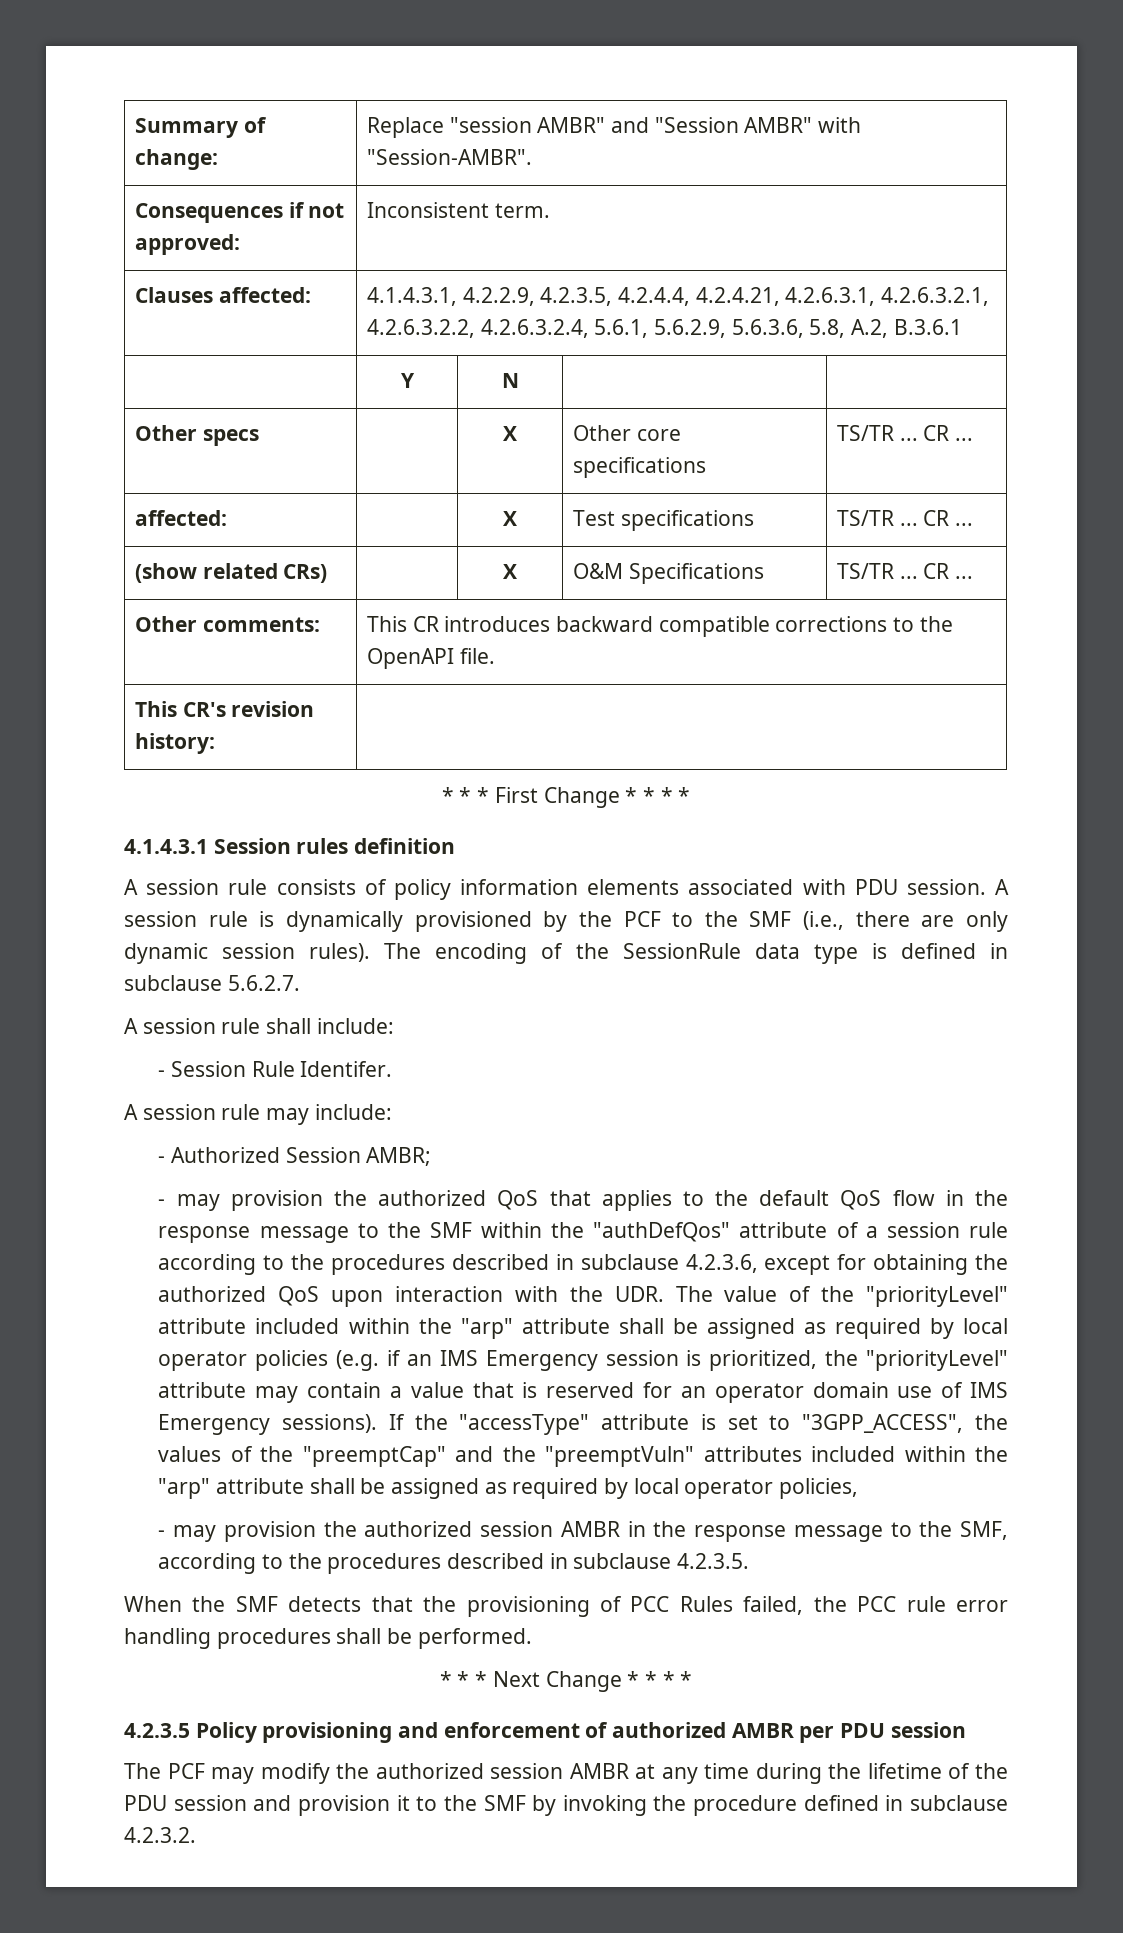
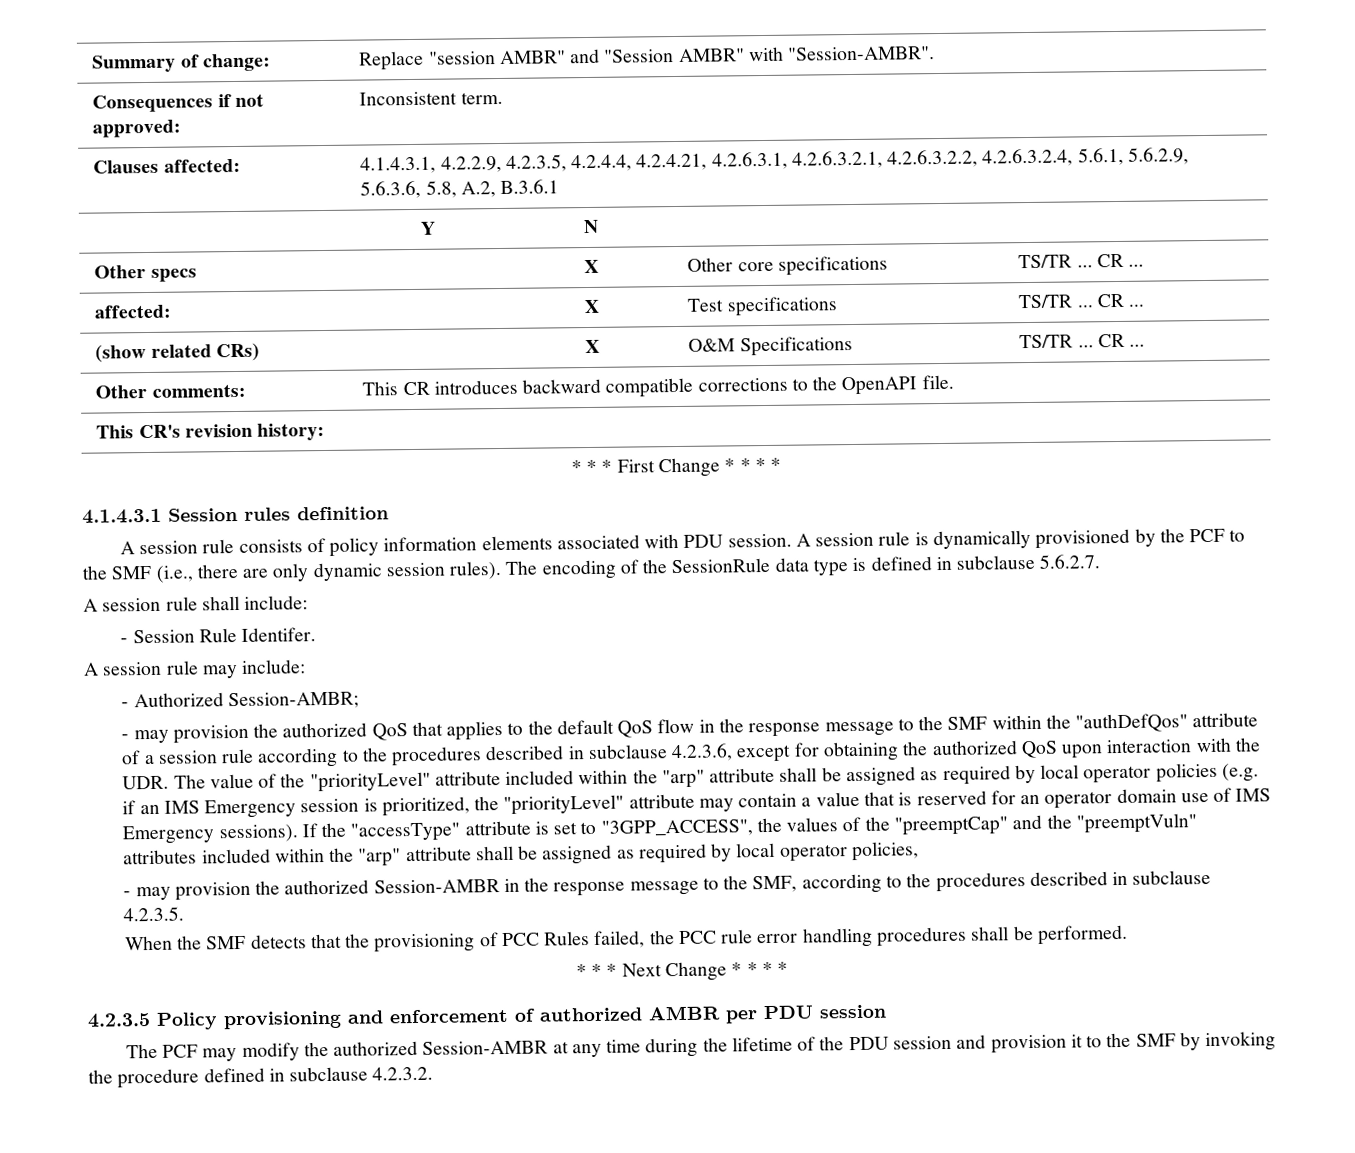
- - Authorized Session AMBR;
+ - Authorized Session-AMBR;
- - may provision the authorized session AMBR in the response message to the SMF, according to the procedures described in subclause 4.2.3.5.
+ - may provision the authorized Session-AMBR in the response message to the SMF, according to the procedures described in subclause 4.2.3.5.
- The PCF may modify the authorized session AMBR at any time during the lifetime of the PDU session and provision it to the SMF by invoking the procedure defined in subclause 4.2.3.2.
+ The PCF may modify the authorized Session-AMBR at any time during the lifetime of the PDU session and provision it to the SMF by invoking the procedure defined in subclause 4.2.3.2.

